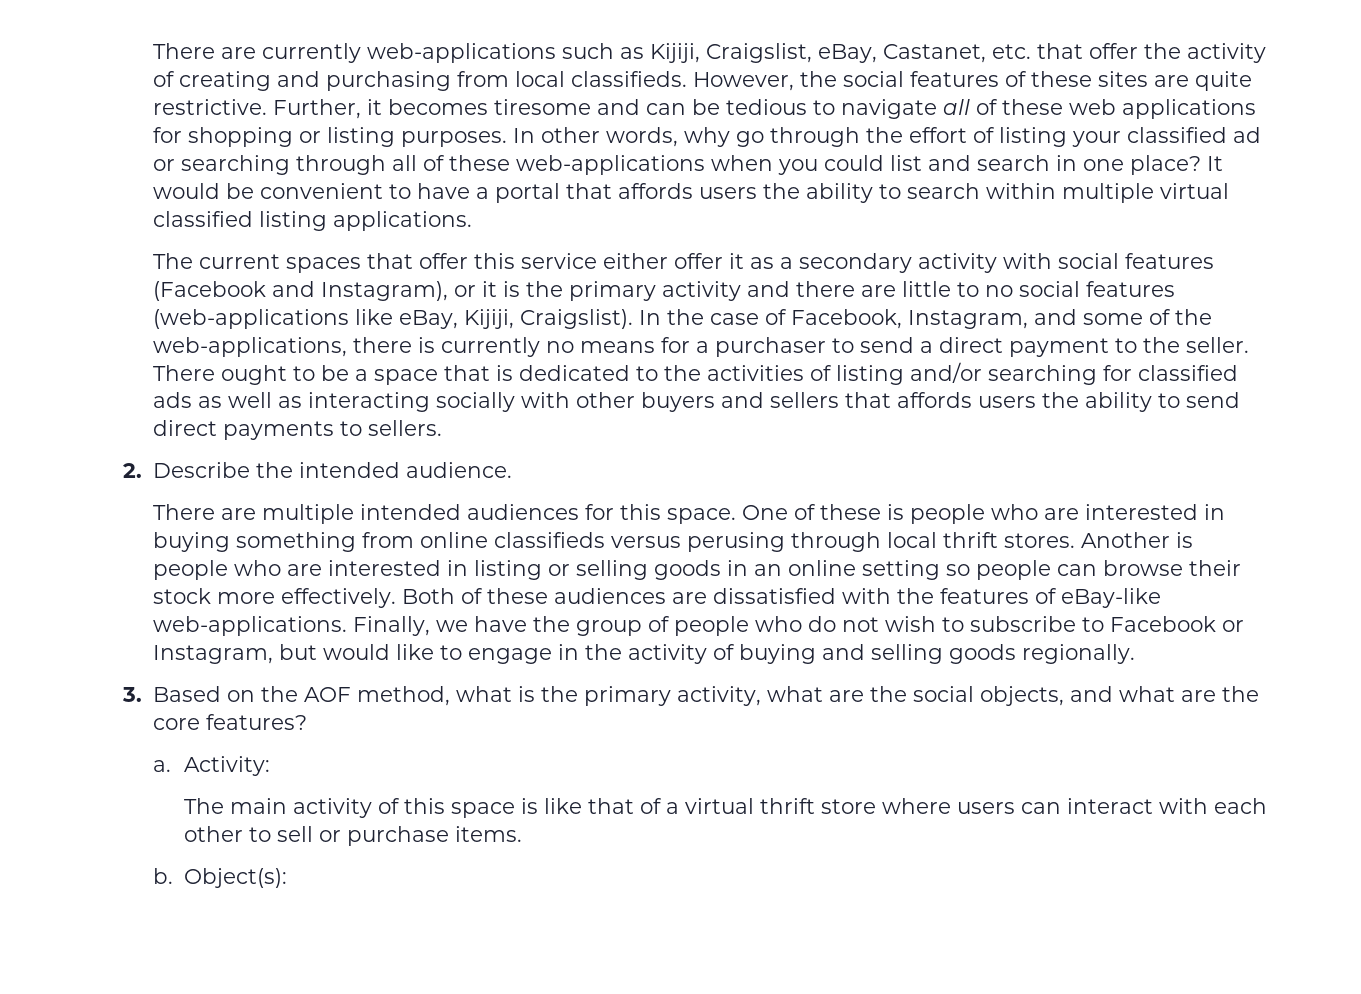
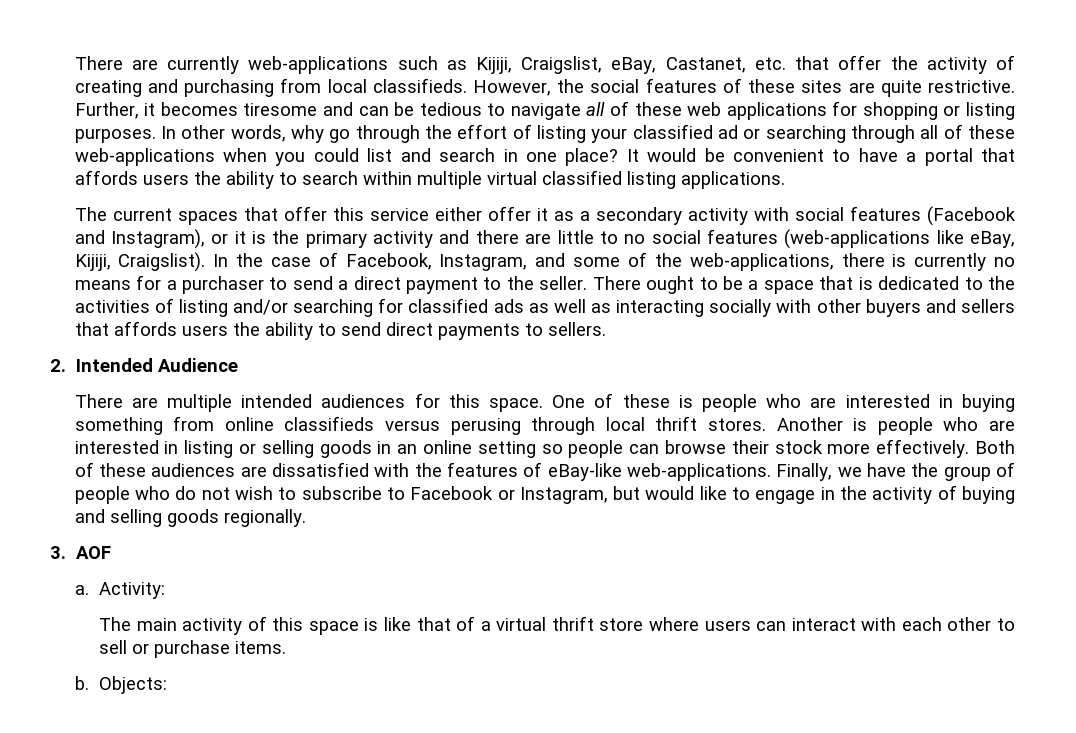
- 2. Describe the intended audience.
+ 2. Intended Audience
- 3. Based on the AOF method, what is the primary activity, what are the social objects, and what are the core features?
+ 3. AOF
- Object(s):
+ Objects:

